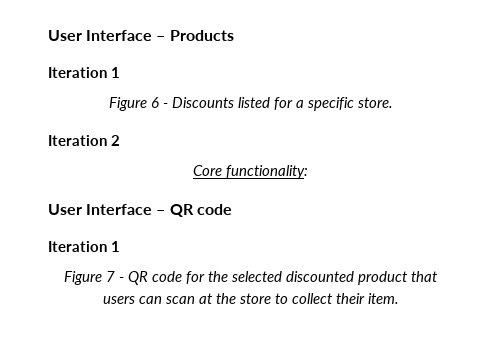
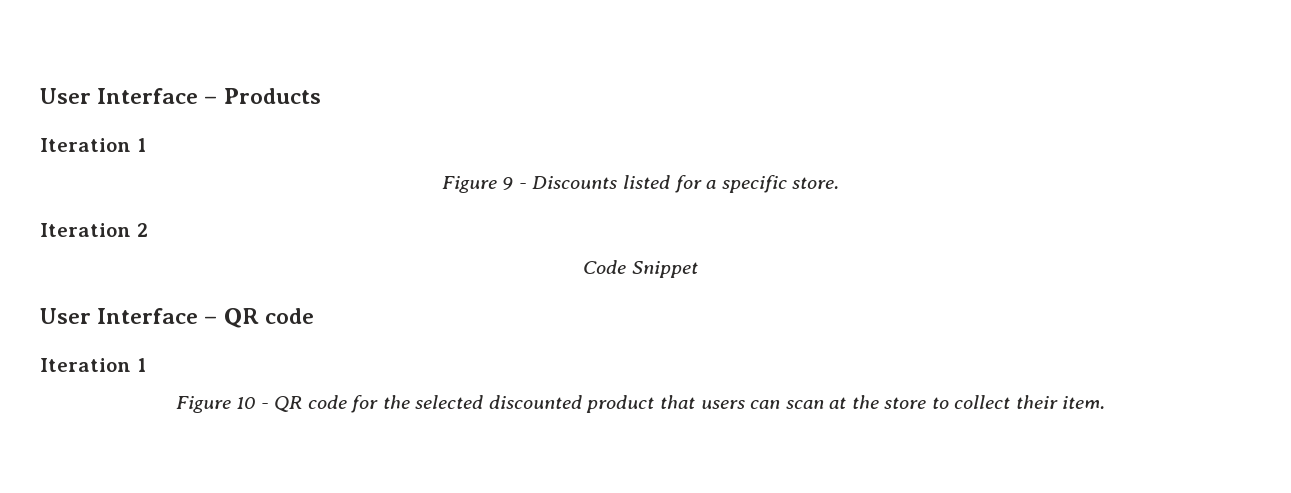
- Figure 6 - Discounts listed for a specific store.
+ Figure 9 - Discounts listed for a specific store.
- Core functionality:
+ Code Snippet
- Figure 7 - QR code for the selected discounted product that users can scan at the store to collect their item.
+ Figure 10 - QR code for the selected discounted product that users can scan at the store to collect their item.

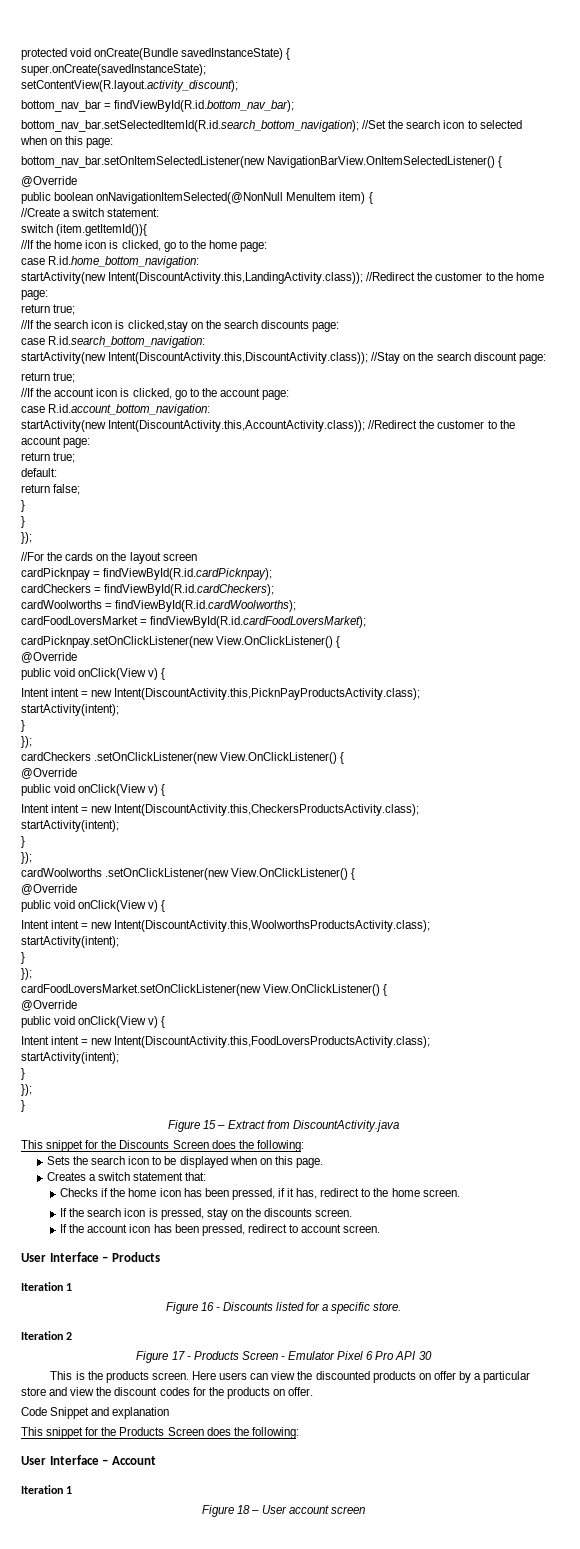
+ protected void onCreate(Bundle savedInstanceState) {
+ super.onCreate(savedInstanceState);
+ setContentView(R.layout.activity_discount);
+ bottom_nav_bar = findViewById(R.id.bottom_nav_bar);
+ bottom_nav_bar.setSelectedItemId(R.id.search_bottom_navigation); //Set the search icon to selected when on this page:
+ bottom_nav_bar.setOnItemSelectedListener(new NavigationBarView.OnItemSelectedListener() {
+ @Override
+ public boolean onNavigationItemSelected(@NonNull MenuItem item) {
+ //Create a switch statement:
+ switch (item.getItemId()){
+ //If the home icon is clicked, go to the home page:
+ case R.id.home_bottom_navigation:
+ startActivity(new Intent(DiscountActivity.this,LandingActivity.class)); //Redirect the customer to the home page:
+ return true;
+ //If the search icon is clicked,stay on the search discounts page:
+ case R.id.search_bottom_navigation:
+ startActivity(new Intent(DiscountActivity.this,DiscountActivity.class)); //Stay on the search discount page:
+ return true;
+ //If the account icon is clicked, go to the account page:
+ case R.id.account_bottom_navigation:
+ startActivity(new Intent(DiscountActivity.this,AccountActivity.class)); //Redirect the customer to the account page:
+ return true;
+ default:
+ return false;
+ }
+ }
+ });
+ //For the cards on the layout screen
+ cardPicknpay = findViewById(R.id.cardPicknpay);
+ cardCheckers = findViewById(R.id.cardCheckers);
+ cardWoolworths = findViewById(R.id.cardWoolworths);
+ cardFoodLoversMarket = findViewById(R.id.cardFoodLoversMarket);
+ cardPicknpay.setOnClickListener(new View.OnClickListener() {
+ @Override
+ public void onClick(View v) {
+ Intent intent = new Intent(DiscountActivity.this,PicknPayProductsActivity.class);
+ startActivity(intent);
+ }
+ });
+ cardCheckers .setOnClickListener(new View.OnClickListener() {
+ @Override
+ public void onClick(View v) {
+ Intent intent = new Intent(DiscountActivity.this,CheckersProductsActivity.class);
+ startActivity(intent);
+ }
+ });
+ cardWoolworths .setOnClickListener(new View.OnClickListener() {
+ @Override
+ public void onClick(View v) {
+ Intent intent = new Intent(DiscountActivity.this,WoolworthsProductsActivity.class);
+ startActivity(intent);
+ }
+ });
+ cardFoodLoversMarket.setOnClickListener(new View.OnClickListener() {
+ @Override
+ public void onClick(View v) {
+ Intent intent = new Intent(DiscountActivity.this,FoodLoversProductsActivity.class);
+ startActivity(intent);
+ }
+ });
+ }
+ Figure 15 – Extract from DiscountActivity.java
+ This snippet for the Discounts Screen does the following:
+ Sets the search icon to be displayed when on this page.
+ Creates a switch statement that:
+ Checks if the home icon has been pressed, if it has, redirect to the home screen.
+ If the search icon is pressed, stay on the discounts screen.
+ If the account icon has been pressed, redirect to account screen.
- Figure 9 - Discounts listed for a specific store.
+ Figure 16 - Discounts listed for a specific store.
- Code Snippet
- User Interface – QR code
+ Figure 17 - Products Screen - Emulator Pixel 6 Pro API 30
+ This is the products screen. Here users can view the discounted products on offer by a particular store and view the discount codes for the products on offer.
+ Code Snippet and explanation
+ This snippet for the Products Screen does the following:
+ User Interface – Account
  Iteration 1
- Figure 10 - QR code for the selected discounted product that users can scan at the store to collect their item.
+ Figure 18 – User account screen

